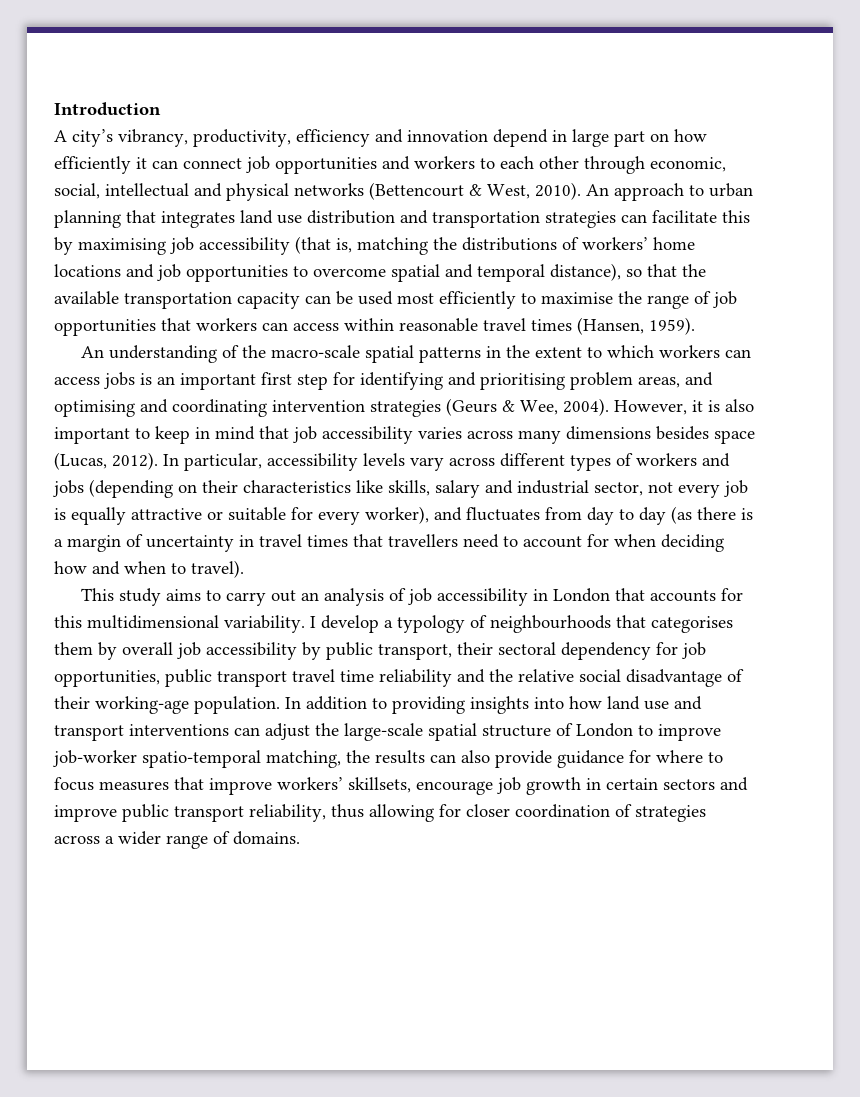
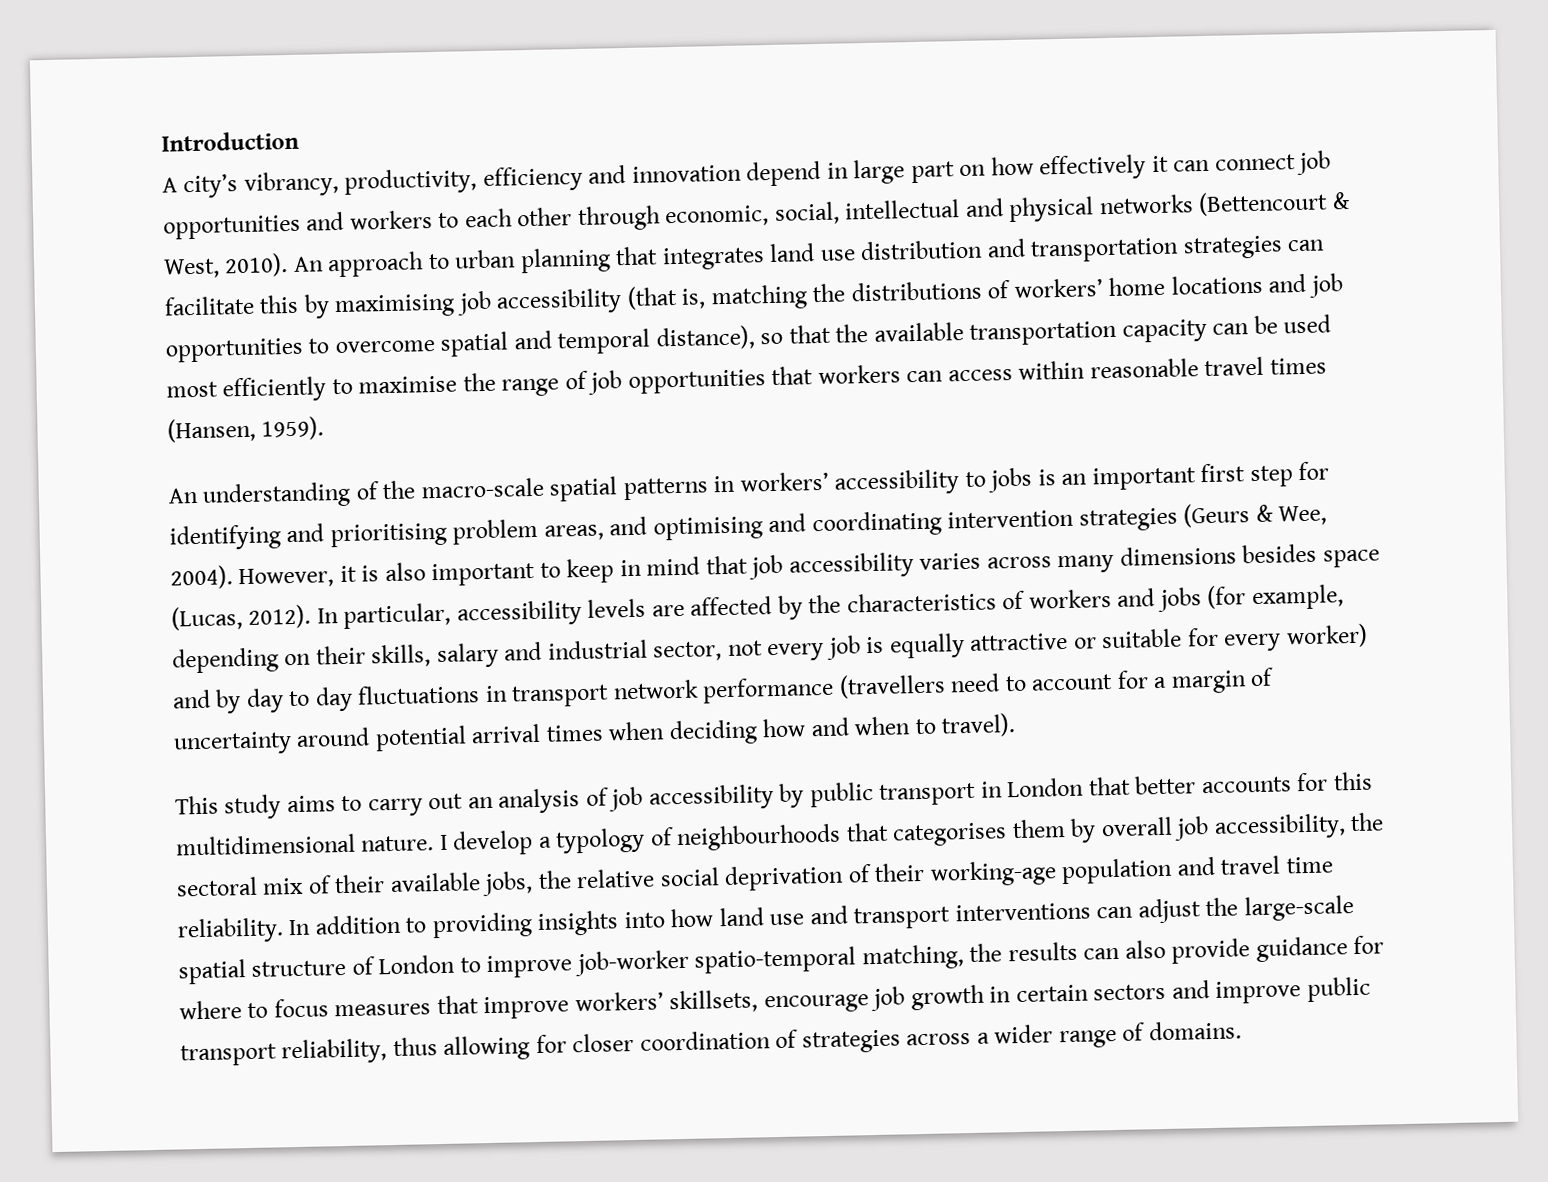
- A city’s vibrancy, productivity, efficiency and innovation depend in large part on how efficiently it can connect job opportunities and workers to each other through economic, social, intellectual and physical networks (Bettencourt & West, 2010).
+ A city’s vibrancy, productivity, efficiency and innovation depend in large part on how effectively it can connect job opportunities and workers to each other through economic, social, intellectual and physical networks (Bettencourt & West, 2010).
- An understanding of the macro-scale spatial patterns in the extent to which workers can access jobs is an important first step for identifying and prioritising problem areas, and optimising and coordinating intervention strategies (Geurs & Wee, 2004).
+ An understanding of the macro-scale spatial patterns in workers’ accessibility to jobs is an important first step for identifying and prioritising problem areas, and optimising and coordinating intervention strategies (Geurs & Wee, 2004).
- In particular, accessibility levels vary across different types of workers and jobs (depending on their characteristics like skills, salary and industrial sector, not every job is equally attractive or suitable for every worker), and fluctuates from day to day (as there is a margin of uncertainty in travel times that travellers need to account for when deciding how and when to travel).
+ In particular, accessibility levels are affected by the characteristics of workers and jobs (for example, depending on their skills, salary and industrial sector, not every job is equally attractive or suitable for every worker) and by day to day fluctuations in transport network performance (travellers need to account for a margin of uncertainty around potential arrival times when deciding how and when to travel).
- This study aims to carry out an analysis of job accessibility in London that accounts for this multidimensional variability.
+ This study aims to carry out an analysis of job accessibility by public transport in London that better accounts for this multidimensional nature.
- I develop a typology of neighbourhoods that categorises them by overall job accessibility by public transport, their sectoral dependency for job opportunities, public transport travel time reliability and the relative social disadvantage of their working-age population.
+ I develop a typology of neighbourhoods that categorises them by overall job accessibility, the sectoral mix of their available jobs, the relative social deprivation of their working-age population and travel time reliability.

